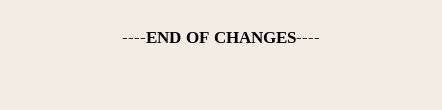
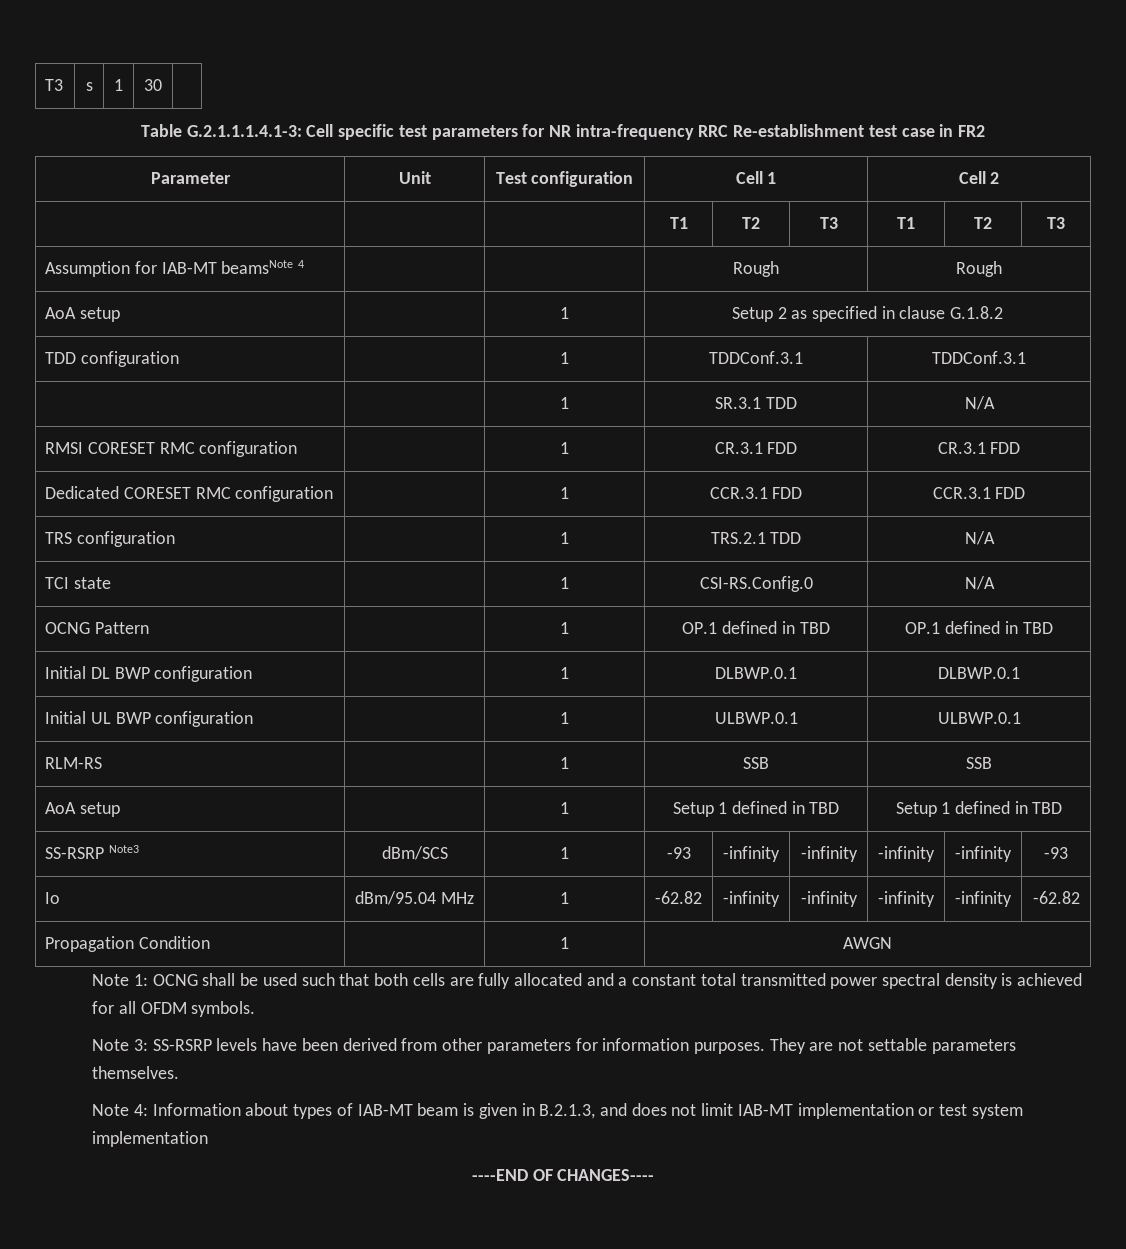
+ T3 | s | 1 | 30 |
+ Table G.2.1.1.1.4.1-3: Cell specific test parameters for NR intra-frequency RRC Re-establishment test case in FR2
+ Parameter | Unit | Test configuration | Cell 1 | Cell 2
+ | | | T1 | T2 | T3 | T1 | T2 | T3
+ Assumption for IAB-MT beamsNote 4 | | | Rough | Rough
+ AoA setup | | 1 | Setup 2 as specified in clause G.1.8.2
+ TDD configuration | | 1 | TDDConf.3.1 | TDDConf.3.1
+ | | 1 | SR.3.1 TDD | N/A
+ RMSI CORESET RMC configuration | | 1 | CR.3.1 FDD | CR.3.1 FDD
+ Dedicated CORESET RMC configuration | | 1 | CCR.3.1 FDD | CCR.3.1 FDD
+ TRS configuration | | 1 | TRS.2.1 TDD | N/A
+ TCI state | | 1 | CSI-RS.Config.0 | N/A
+ OCNG Pattern | | 1 | OP.1 defined in TBD | OP.1 defined in TBD
+ Initial DL BWP configuration | | 1 | DLBWP.0.1 | DLBWP.0.1
+ Initial UL BWP configuration | | 1 | ULBWP.0.1 | ULBWP.0.1
+ RLM-RS | | 1 | SSB | SSB
+ AoA setup | | 1 | Setup 1 defined in TBD | Setup 1 defined in TBD
+ SS-RSRP Note3 | dBm/SCS | 1 | -93 | -infinity | -infinity | -infinity | -infinity | -93
+ Io | dBm/95.04 MHz | 1 | -62.82 | -infinity | -infinity | -infinity | -infinity | -62.82
+ Propagation Condition | | 1 | AWGN
+ Note 1: OCNG shall be used such that both cells are fully allocated and a constant total transmitted power spectral density is achieved for all OFDM symbols.
+ Note 3: SS-RSRP levels have been derived from other parameters for information purposes. They are not settable parameters themselves.
+ Note 4: Information about types of IAB-MT beam is given in B.2.1.3, and does not limit IAB-MT implementation or test system implementation

